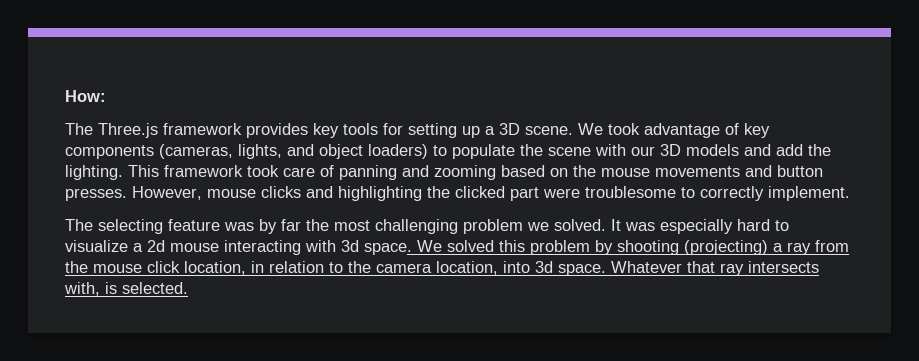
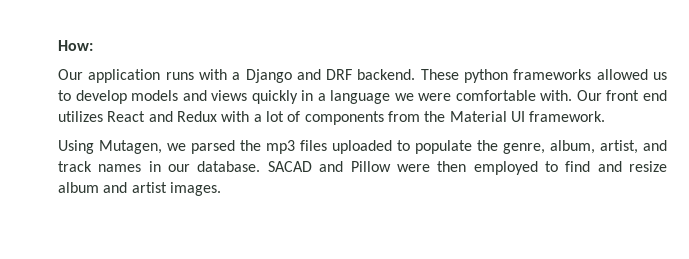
- The Three.js framework provides key tools for setting up a 3D scene. We took advantage of key components (cameras, lights, and object loaders) to populate the scene with our 3D models and add the lighting. This framework took care of panning and zooming based on the mouse movements and button presses. However, mouse clicks and highlighting the clicked part were troublesome to correctly implement.
- The selecting feature was by far the most challenging problem we solved. It was especially hard to visualize a 2d mouse interacting with 3d space. We solved this problem by shooting (projecting) a ray from the mouse click location, in relation to the camera location, into 3d space. Whatever that ray intersects with, is selected.
+ Our application runs with a Django and DRF backend. These python frameworks allowed us to develop models and views quickly in a language we were comfortable with. Our front end utilizes React and Redux with a lot of components from the Material UI framework.
+ Using Mutagen, we parsed the mp3 files uploaded to populate the genre, album, artist, and track names in our database. SACAD and Pillow were then employed to find and resize album and artist images.

